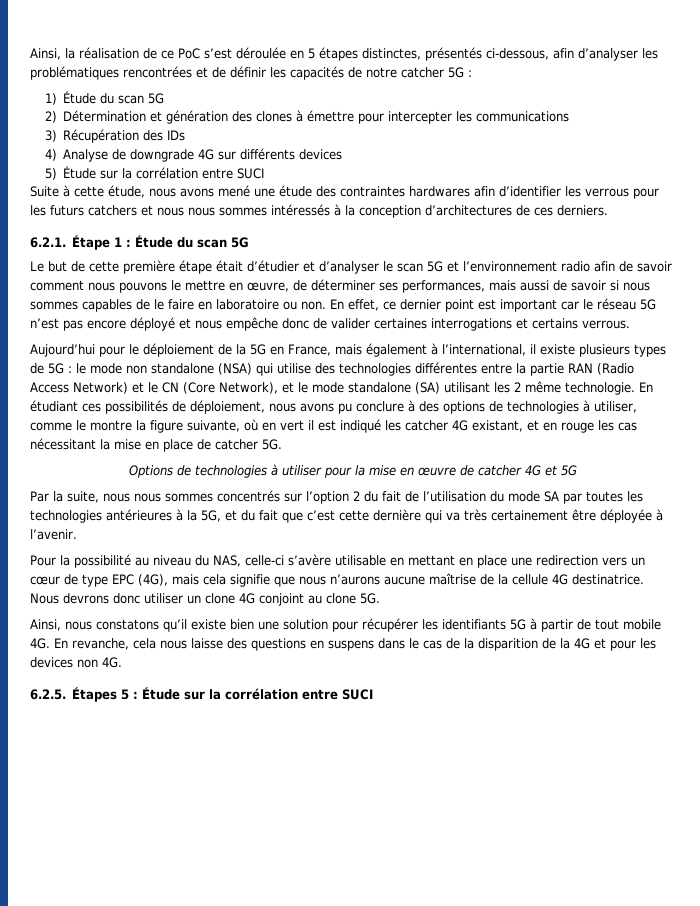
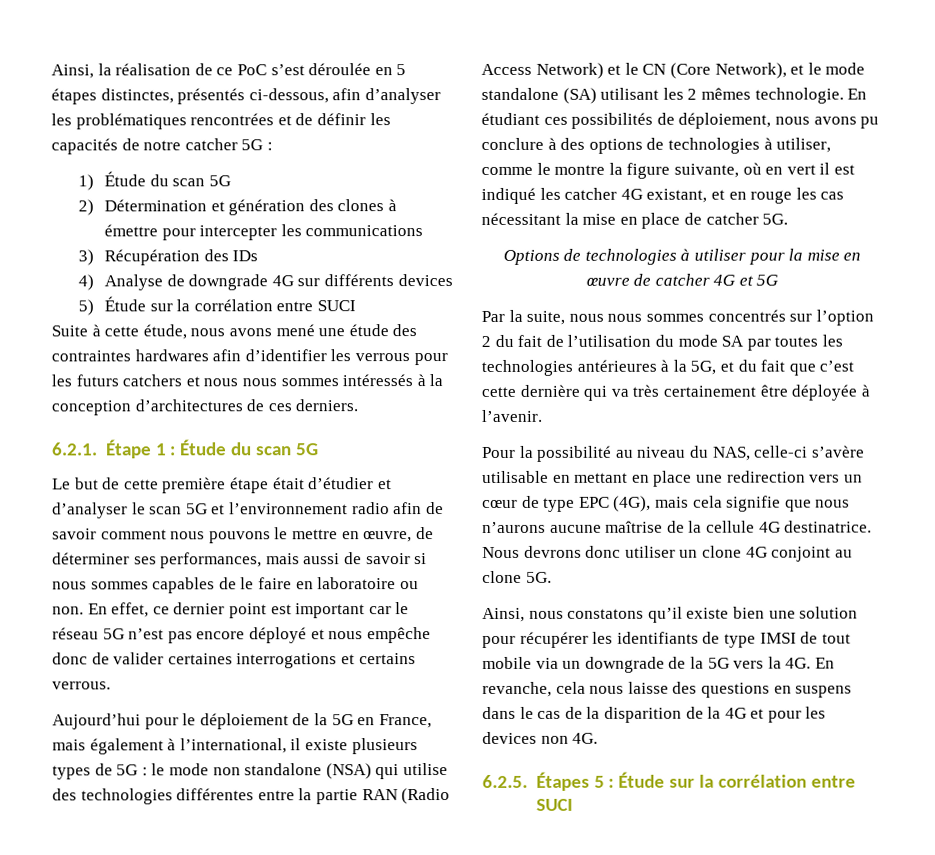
- Aujourd’hui pour le déploiement de la 5G en France, mais également à l’international, il existe plusieurs types de 5G : le mode non standalone (NSA) qui utilise des technologies différentes entre la partie RAN (Radio Access Network) et le CN (Core Network), et le mode standalone (SA) utilisant les 2 même technologie.
+ Aujourd’hui pour le déploiement de la 5G en France, mais également à l’international, il existe plusieurs types de 5G : le mode non standalone (NSA) qui utilise des technologies différentes entre la partie RAN (Radio Access Network) et le CN (Core Network), et le mode standalone (SA) utilisant les 2 mêmes technologie.
- Ainsi, nous constatons qu’il existe bien une solution pour récupérer les identifiants 5G à partir de tout mobile 4G.
+ Ainsi, nous constatons qu’il existe bien une solution pour récupérer les identifiants de type IMSI de tout mobile via un downgrade de la 5G vers la 4G.

